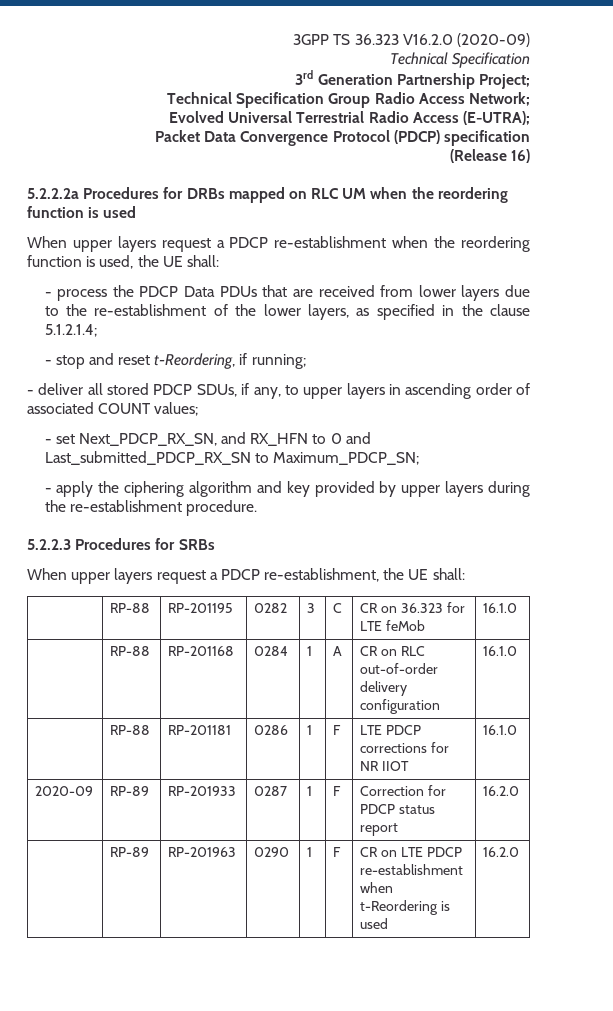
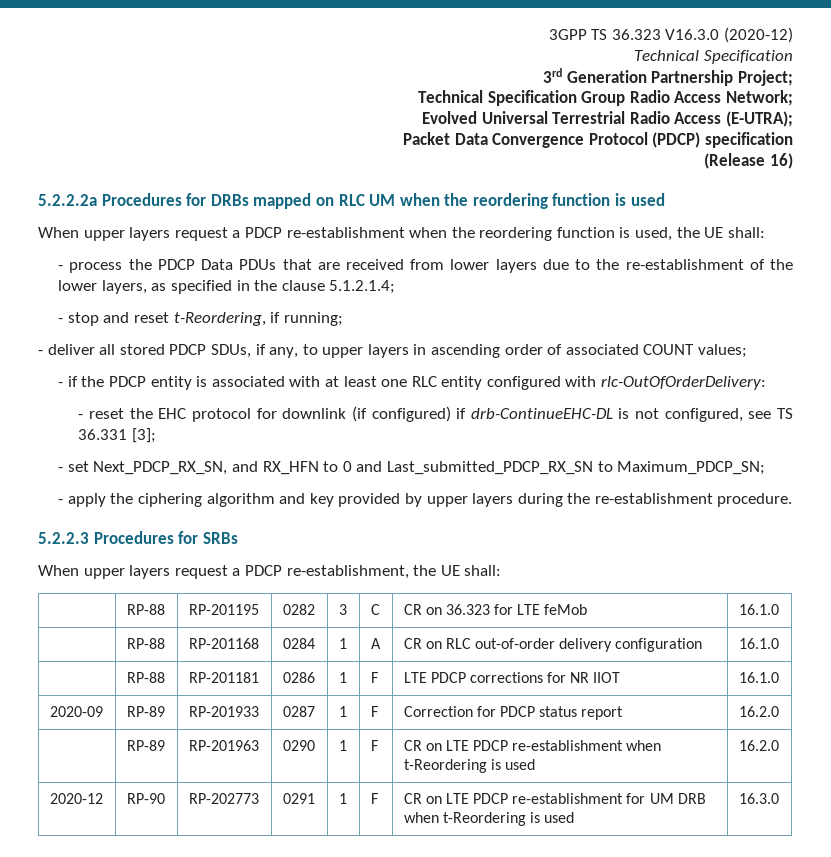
- 3GPP TS 36.323 V16.2.0 (2020-09)
+ 3GPP TS 36.323 V16.3.0 (2020-12)
+ - if the PDCP entity is associated with at least one RLC entity configured with rlc-OutOfOrderDelivery:
+ - reset the EHC protocol for downlink (if configured) if drb-ContinueEHC-DL is not configured, see TS 36.331 [3];
+ 2020-12 | RP-90 | RP-202773 | 0291 | 1 | F | CR on LTE PDCP re-establishment for UM DRB when t-Reordering is used | 16.3.0

